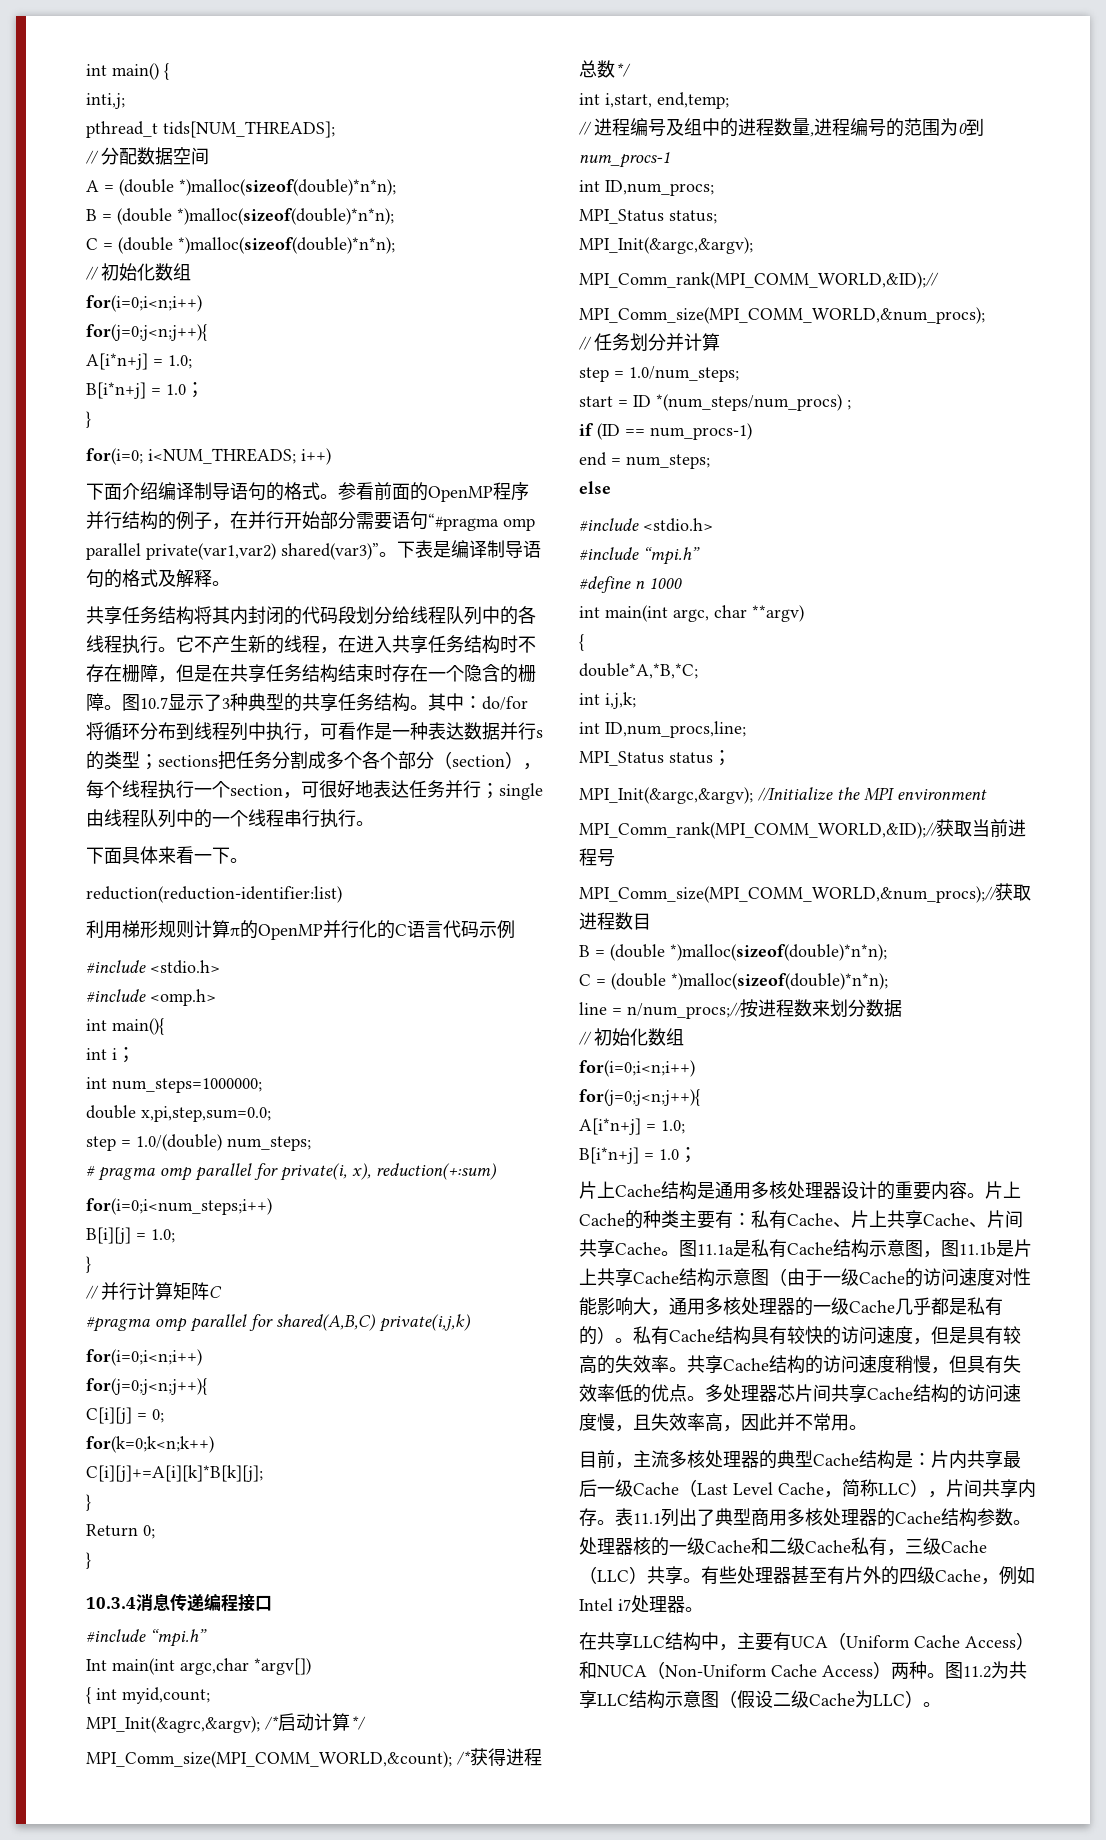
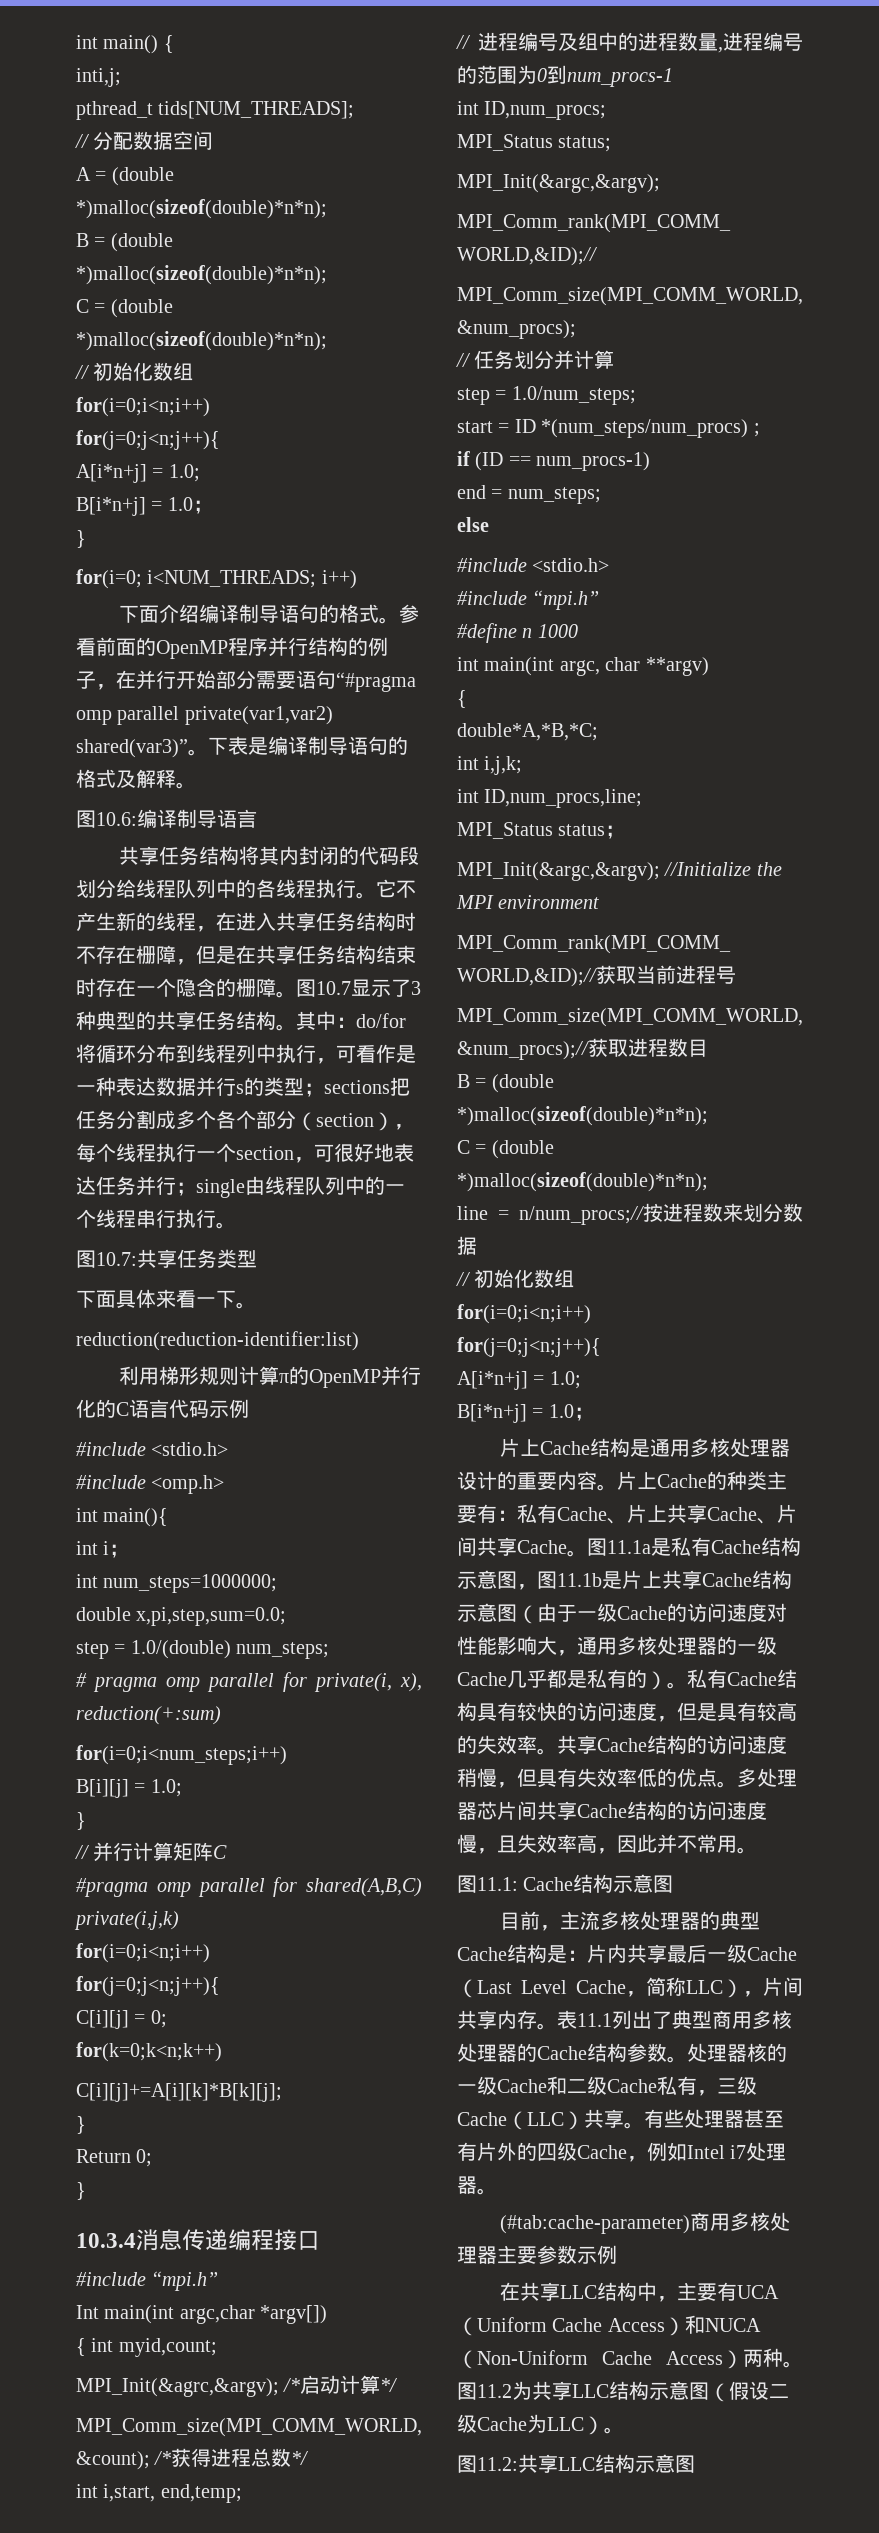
+ 图10.6:编译制导语言
+ 图10.7:共享任务类型
+ 图11.1: Cache结构示意图
+ (#tab:cache-parameter)商用多核处理器主要参数示例
+ 图11.2:共享LLC结构示意图

